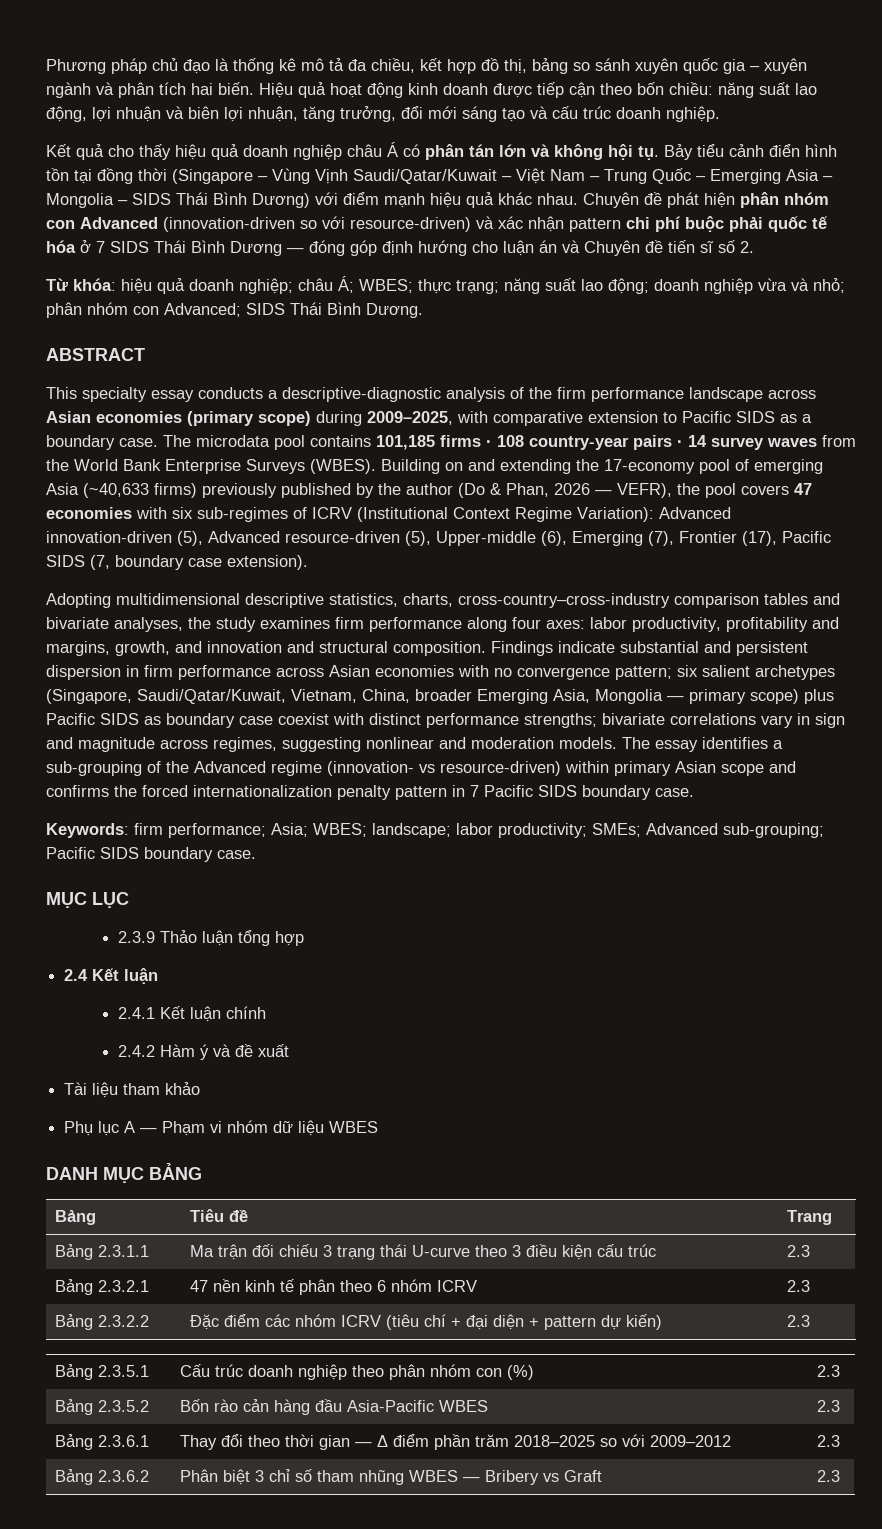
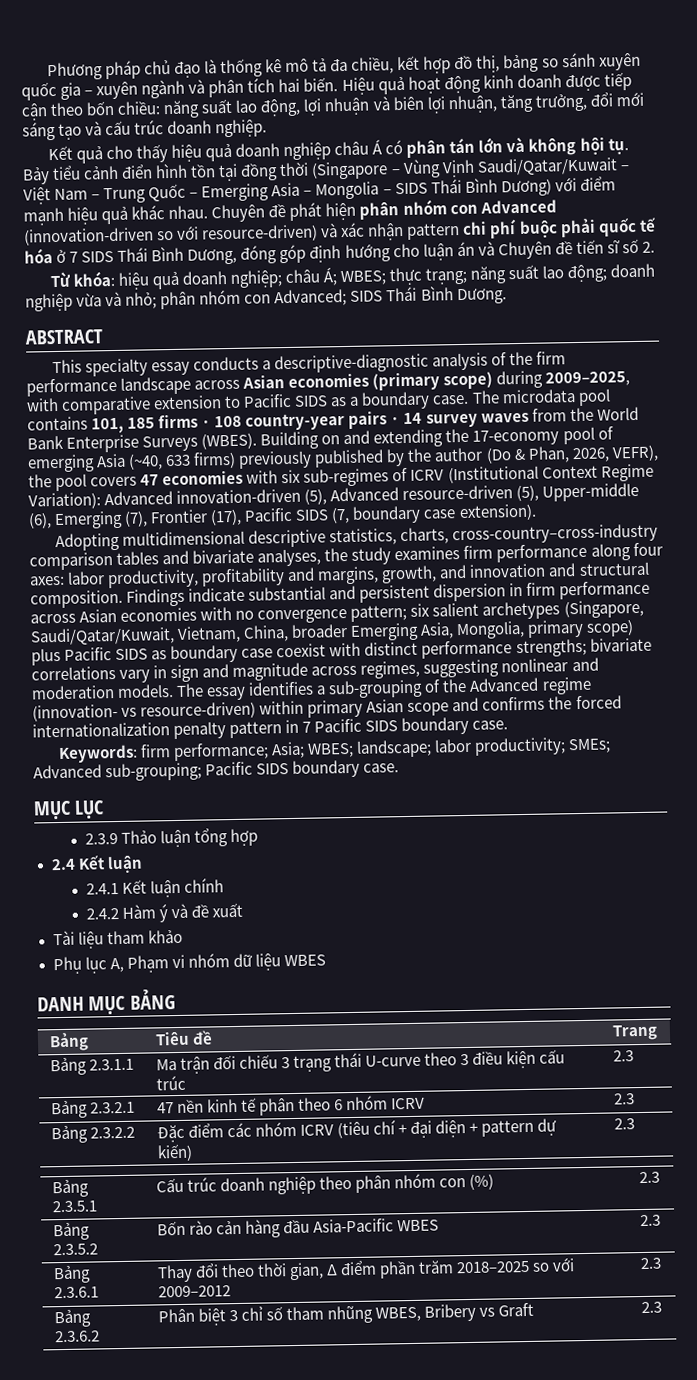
- Chuyên đề phát hiện phân nhóm con Advanced (innovation-driven so với resource-driven) và xác nhận pattern chi phí buộc phải quốc tế hóa ở 7 SIDS Thái Bình Dương — đóng góp định hướng cho luận án và Chuyên đề tiến sĩ số 2.
+ Chuyên đề phát hiện phân nhóm con Advanced (innovation-driven so với resource-driven) và xác nhận pattern chi phí buộc phải quốc tế hóa ở 7 SIDS Thái Bình Dương, đóng góp định hướng cho luận án và Chuyên đề tiến sĩ số 2.
- The microdata pool contains 101,185 firms · 108 country-year pairs · 14 survey waves from the World Bank Enterprise Surveys (WBES).
+ The microdata pool contains 101, 185 firms · 108 country-year pairs · 14 survey waves from the World Bank Enterprise Surveys (WBES).
- Building on and extending the 17-economy pool of emerging Asia (~40,633 firms) previously published by the author (Do & Phan, 2026 — VEFR), the pool covers 47 economies with six sub-regimes of ICRV (Institutional Context Regime Variation): Advanced innovation-driven (5), Advanced resource-driven (5), Upper-middle (6), Emerging (7), Frontier (17), Pacific SIDS (7, boundary case extension).
+ Building on and extending the 17-economy pool of emerging Asia (~40, 633 firms) previously published by the author (Do & Phan, 2026, VEFR), the pool covers 47 economies with six sub-regimes of ICRV (Institutional Context Regime Variation): Advanced innovation-driven (5), Advanced resource-driven (5), Upper-middle (6), Emerging (7), Frontier (17), Pacific SIDS (7, boundary case extension).
- Findings indicate substantial and persistent dispersion in firm performance across Asian economies with no convergence pattern; six salient archetypes (Singapore, Saudi/Qatar/Kuwait, Vietnam, China, broader Emerging Asia, Mongolia — primary scope) plus Pacific SIDS as boundary case coexist with distinct performance strengths; bivariate correlations vary in sign and magnitude across regimes, suggesting nonlinear and moderation models.
+ Findings indicate substantial and persistent dispersion in firm performance across Asian economies with no convergence pattern; six salient archetypes (Singapore, Saudi/Qatar/Kuwait, Vietnam, China, broader Emerging Asia, Mongolia, primary scope) plus Pacific SIDS as boundary case coexist with distinct performance strengths; bivariate correlations vary in sign and magnitude across regimes, suggesting nonlinear and moderation models.
- Phụ lục A — Phạm vi nhóm dữ liệu WBES
+ Phụ lục A, Phạm vi nhóm dữ liệu WBES
- Bảng 2.3.6.1 | Thay đổi theo thời gian — Δ điểm phần trăm 2018–2025 so với 2009–2012 | 2.3
+ Bảng 2.3.6.1 | Thay đổi theo thời gian, Δ điểm phần trăm 2018–2025 so với 2009–2012 | 2.3
- Bảng 2.3.6.2 | Phân biệt 3 chỉ số tham nhũng WBES — Bribery vs Graft | 2.3
+ Bảng 2.3.6.2 | Phân biệt 3 chỉ số tham nhũng WBES, Bribery vs Graft | 2.3

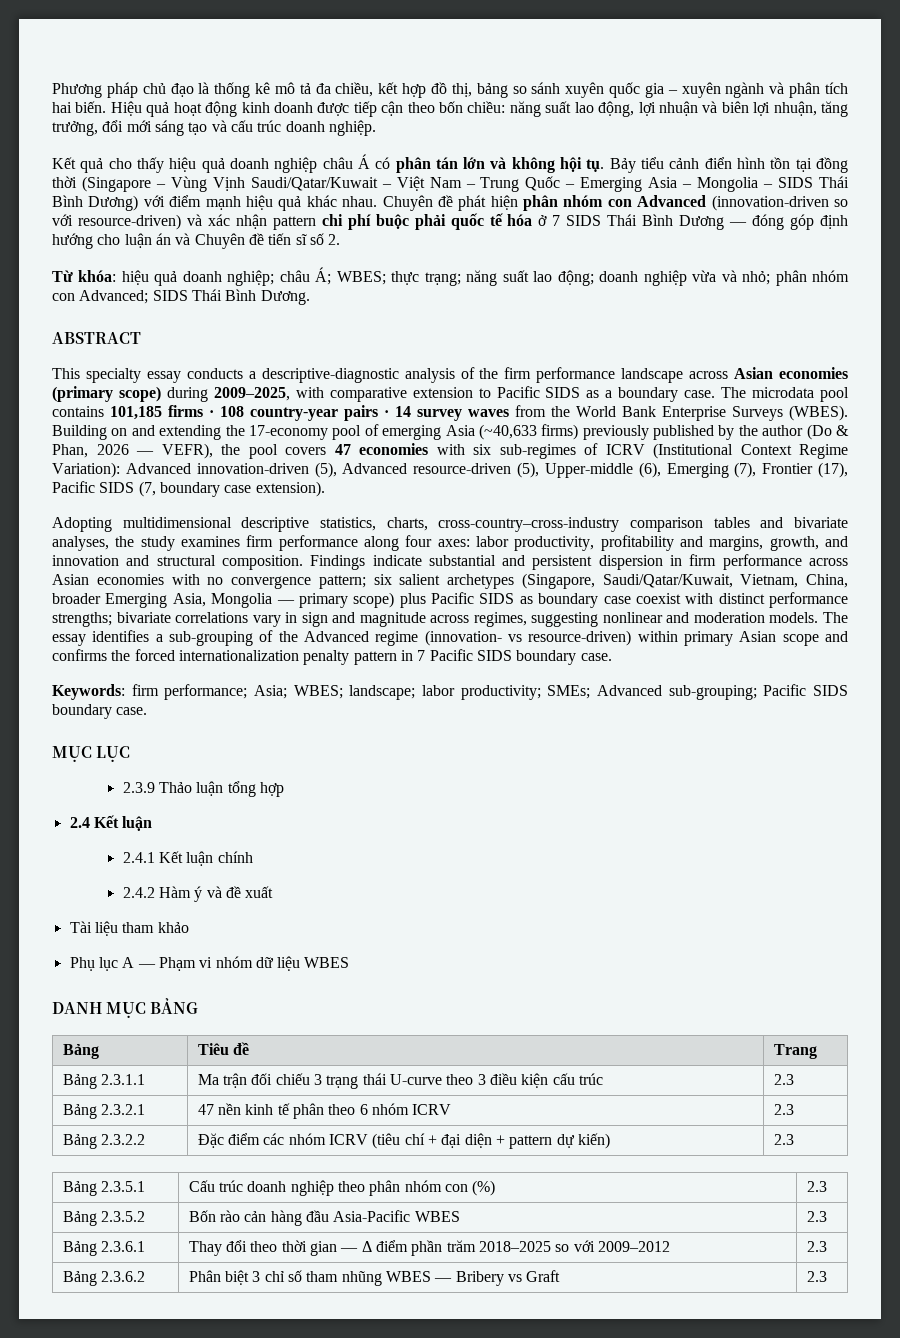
- Chuyên đề phát hiện phân nhóm con Advanced (innovation-driven so với resource-driven) và xác nhận pattern chi phí buộc phải quốc tế hóa ở 7 SIDS Thái Bình Dương, đóng góp định hướng cho luận án và Chuyên đề tiến sĩ số 2.
+ Chuyên đề phát hiện phân nhóm con Advanced (innovation-driven so với resource-driven) và xác nhận pattern chi phí buộc phải quốc tế hóa ở 7 SIDS Thái Bình Dương — đóng góp định hướng cho luận án và Chuyên đề tiến sĩ số 2.
- The microdata pool contains 101, 185 firms · 108 country-year pairs · 14 survey waves from the World Bank Enterprise Surveys (WBES).
+ The microdata pool contains 101,185 firms · 108 country-year pairs · 14 survey waves from the World Bank Enterprise Surveys (WBES).
- Building on and extending the 17-economy pool of emerging Asia (~40, 633 firms) previously published by the author (Do & Phan, 2026, VEFR), the pool covers 47 economies with six sub-regimes of ICRV (Institutional Context Regime Variation): Advanced innovation-driven (5), Advanced resource-driven (5), Upper-middle (6), Emerging (7), Frontier (17), Pacific SIDS (7, boundary case extension).
+ Building on and extending the 17-economy pool of emerging Asia (~40,633 firms) previously published by the author (Do & Phan, 2026 — VEFR), the pool covers 47 economies with six sub-regimes of ICRV (Institutional Context Regime Variation): Advanced innovation-driven (5), Advanced resource-driven (5), Upper-middle (6), Emerging (7), Frontier (17), Pacific SIDS (7, boundary case extension).
- Findings indicate substantial and persistent dispersion in firm performance across Asian economies with no convergence pattern; six salient archetypes (Singapore, Saudi/Qatar/Kuwait, Vietnam, China, broader Emerging Asia, Mongolia, primary scope) plus Pacific SIDS as boundary case coexist with distinct performance strengths; bivariate correlations vary in sign and magnitude across regimes, suggesting nonlinear and moderation models.
+ Findings indicate substantial and persistent dispersion in firm performance across Asian economies with no convergence pattern; six salient archetypes (Singapore, Saudi/Qatar/Kuwait, Vietnam, China, broader Emerging Asia, Mongolia — primary scope) plus Pacific SIDS as boundary case coexist with distinct performance strengths; bivariate correlations vary in sign and magnitude across regimes, suggesting nonlinear and moderation models.
- Phụ lục A, Phạm vi nhóm dữ liệu WBES
+ Phụ lục A — Phạm vi nhóm dữ liệu WBES
- Bảng 2.3.6.1 | Thay đổi theo thời gian, Δ điểm phần trăm 2018–2025 so với 2009–2012 | 2.3
+ Bảng 2.3.6.1 | Thay đổi theo thời gian — Δ điểm phần trăm 2018–2025 so với 2009–2012 | 2.3
- Bảng 2.3.6.2 | Phân biệt 3 chỉ số tham nhũng WBES, Bribery vs Graft | 2.3
+ Bảng 2.3.6.2 | Phân biệt 3 chỉ số tham nhũng WBES — Bribery vs Graft | 2.3

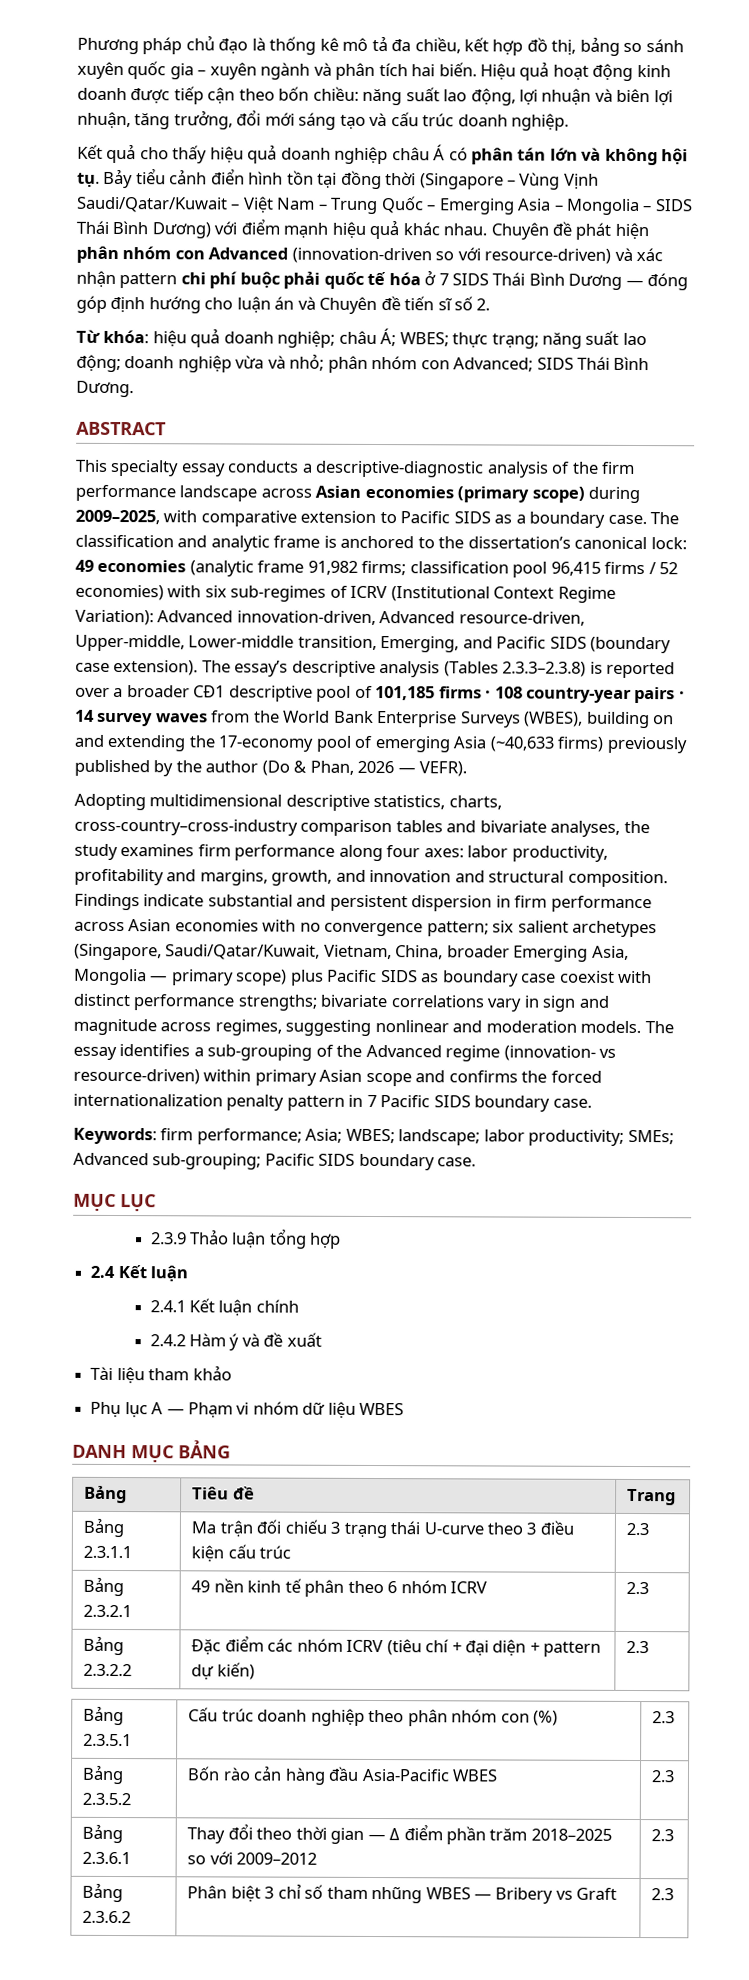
- The microdata pool contains 101,185 firms · 108 country-year pairs · 14 survey waves from the World Bank Enterprise Surveys (WBES). Building on and extending the 17-economy pool of emerging Asia (~40,633 firms) previously published by the author (Do & Phan, 2026 — VEFR), the pool covers 47 economies with six sub-regimes of ICRV (Institutional Context Regime Variation): Advanced innovation-driven (5), Advanced resource-driven (5), Upper-middle (6), Emerging (7), Frontier (17), Pacific SIDS (7, boundary case extension).
+ The classification and analytic frame is anchored to the dissertation’s canonical lock: 49 economies (analytic frame 91,982 firms; classification pool 96,415 firms / 52 economies) with six sub-regimes of ICRV (Institutional Context Regime Variation): Advanced innovation-driven, Advanced resource-driven, Upper-middle, Lower-middle transition, Emerging, and Pacific SIDS (boundary case extension). The essay’s descriptive analysis (Tables 2.3.3–2.3.8) is reported over a broader CĐ1 descriptive pool of 101,185 firms · 108 country-year pairs · 14 survey waves from the World Bank Enterprise Surveys (WBES), building on and extending the 17-economy pool of emerging Asia (~40,633 firms) previously published by the author (Do & Phan, 2026 — VEFR).
- Bảng 2.3.2.1 | 47 nền kinh tế phân theo 6 nhóm ICRV | 2.3
+ Bảng 2.3.2.1 | 49 nền kinh tế phân theo 6 nhóm ICRV | 2.3

